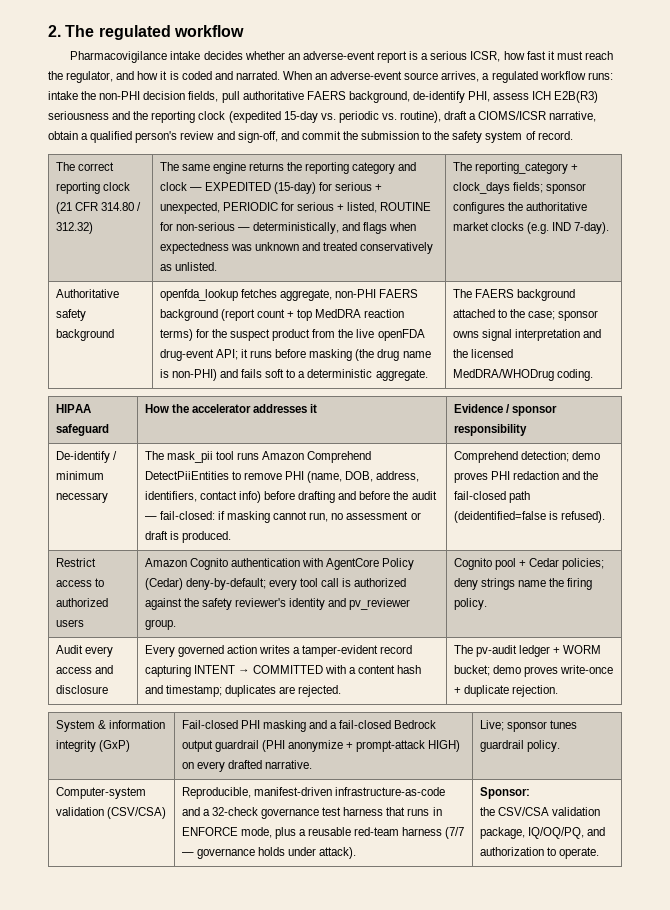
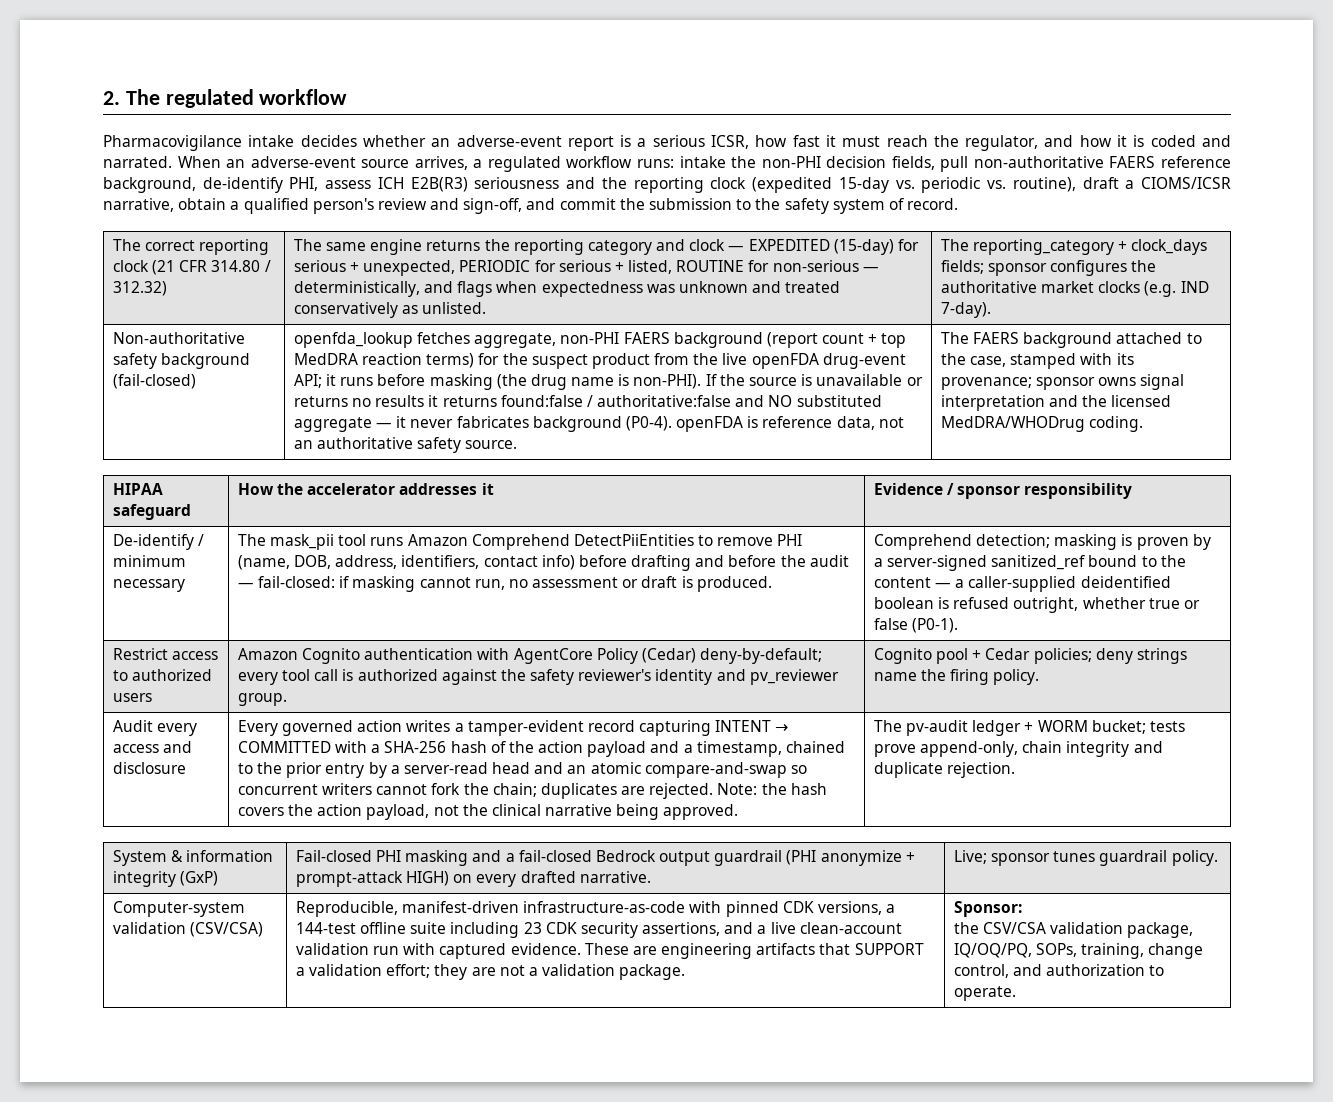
- When an adverse-event source arrives, a regulated workflow runs: intake the non-PHI decision fields, pull authoritative FAERS background, de-identify PHI, assess ICH E2B(R3) seriousness and the reporting clock (expedited 15-day vs. periodic vs. routine), draft a CIOMS/ICSR narrative, obtain a qualified person's review and sign-off, and commit the submission to the safety system of record.
+ When an adverse-event source arrives, a regulated workflow runs: intake the non-PHI decision fields, pull non-authoritative FAERS reference background, de-identify PHI, assess ICH E2B(R3) seriousness and the reporting clock (expedited 15-day vs. periodic vs. routine), draft a CIOMS/ICSR narrative, obtain a qualified person's review and sign-off, and commit the submission to the safety system of record.
- Authoritative safety background
+ Non-authoritative safety background (fail-closed)
- openfda_lookup fetches aggregate, non-PHI FAERS background (report count + top MedDRA reaction terms) for the suspect product from the live openFDA drug-event API; it runs before masking (the drug name is non-PHI) and fails soft to a deterministic aggregate.
+ openfda_lookup fetches aggregate, non-PHI FAERS background (report count + top MedDRA reaction terms) for the suspect product from the live openFDA drug-event API; it runs before masking (the drug name is non-PHI). If the source is unavailable or returns no results it returns found:false / authoritative:false and NO substituted aggregate — it never fabricates background (P0-4). openFDA is reference data, not an authoritative safety source.
- The FAERS background attached to the case; sponsor owns signal interpretation and the licensed MedDRA/WHODrug coding.
+ The FAERS background attached to the case, stamped with its provenance; sponsor owns signal interpretation and the licensed MedDRA/WHODrug coding.
- Comprehend detection; demo proves PHI redaction and the fail-closed path (deidentified=false is refused).
+ Comprehend detection; masking is proven by a server-signed sanitized_ref bound to the content — a caller-supplied deidentified boolean is refused outright, whether true or false (P0-1).
- Every governed action writes a tamper-evident record capturing INTENT → COMMITTED with a content hash and timestamp; duplicates are rejected.
+ Every governed action writes a tamper-evident record capturing INTENT → COMMITTED with a SHA-256 hash of the action payload and a timestamp, chained to the prior entry by a server-read head and an atomic compare-and-swap so concurrent writers cannot fork the chain; duplicates are rejected. Note: the hash covers the action payload, not the clinical narrative being approved.
- The pv-audit ledger + WORM bucket; demo proves write-once + duplicate rejection.
+ The pv-audit ledger + WORM bucket; tests prove append-only, chain integrity and duplicate rejection.
- Reproducible, manifest-driven infrastructure-as-code and a 32-check governance test harness that runs in ENFORCE mode, plus a reusable red-team harness (7/7 — governance holds under attack).
+ Reproducible, manifest-driven infrastructure-as-code with pinned CDK versions, a 144-test offline suite including 23 CDK security assertions, and a live clean-account validation run with captured evidence. These are engineering artifacts that SUPPORT a validation effort; they are not a validation package.
- the CSV/CSA validation package, IQ/OQ/PQ, and authorization to operate.
+ the CSV/CSA validation package, IQ/OQ/PQ, SOPs, training, change control, and authorization to operate.

